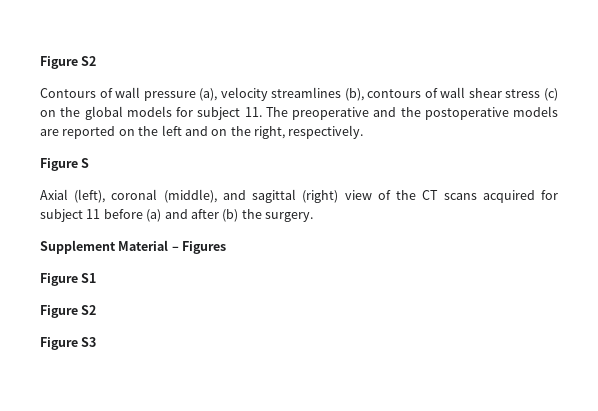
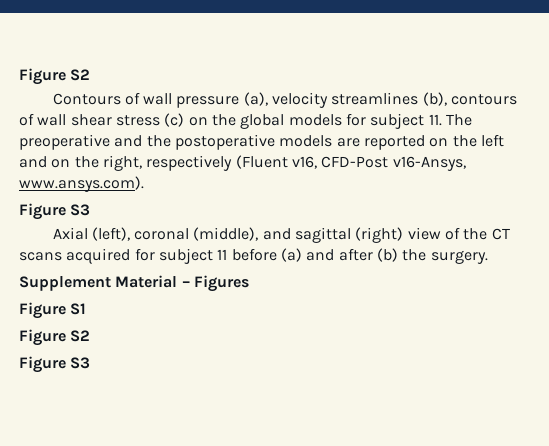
- Contours of wall pressure (a), velocity streamlines (b), contours of wall shear stress (c) on the global models for subject 11. The preoperative and the postoperative models are reported on the left and on the right, respectively.
- Figure S
+ Contours of wall pressure (a), velocity streamlines (b), contours of wall shear stress (c) on the global models for subject 11. The preoperative and the postoperative models are reported on the left and on the right, respectively (Fluent v16, CFD-Post v16-Ansys, www.ansys.com).
+ Figure S3

